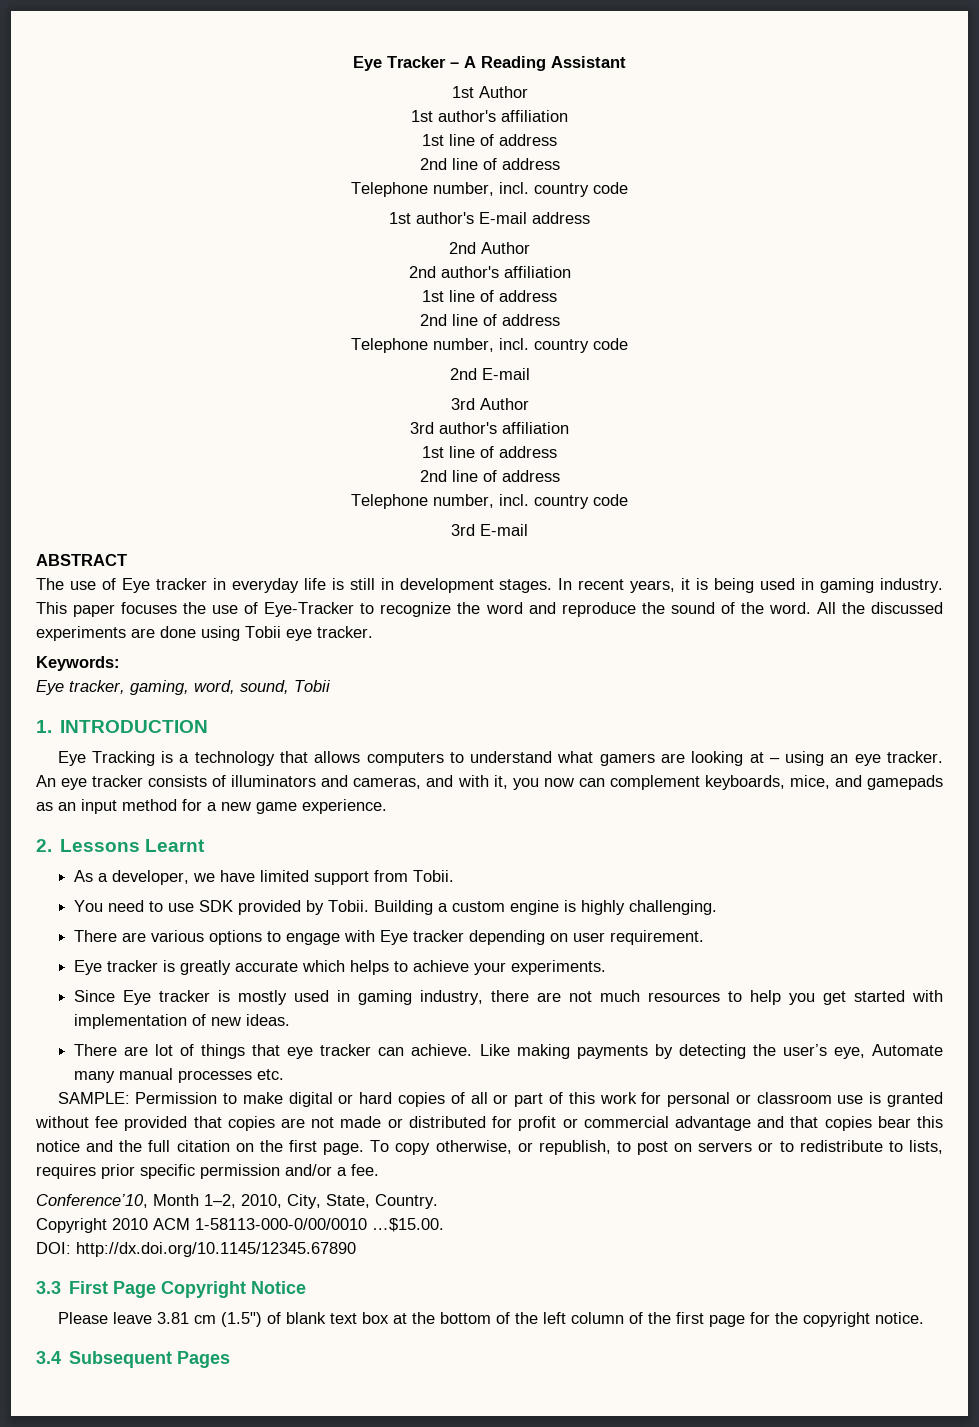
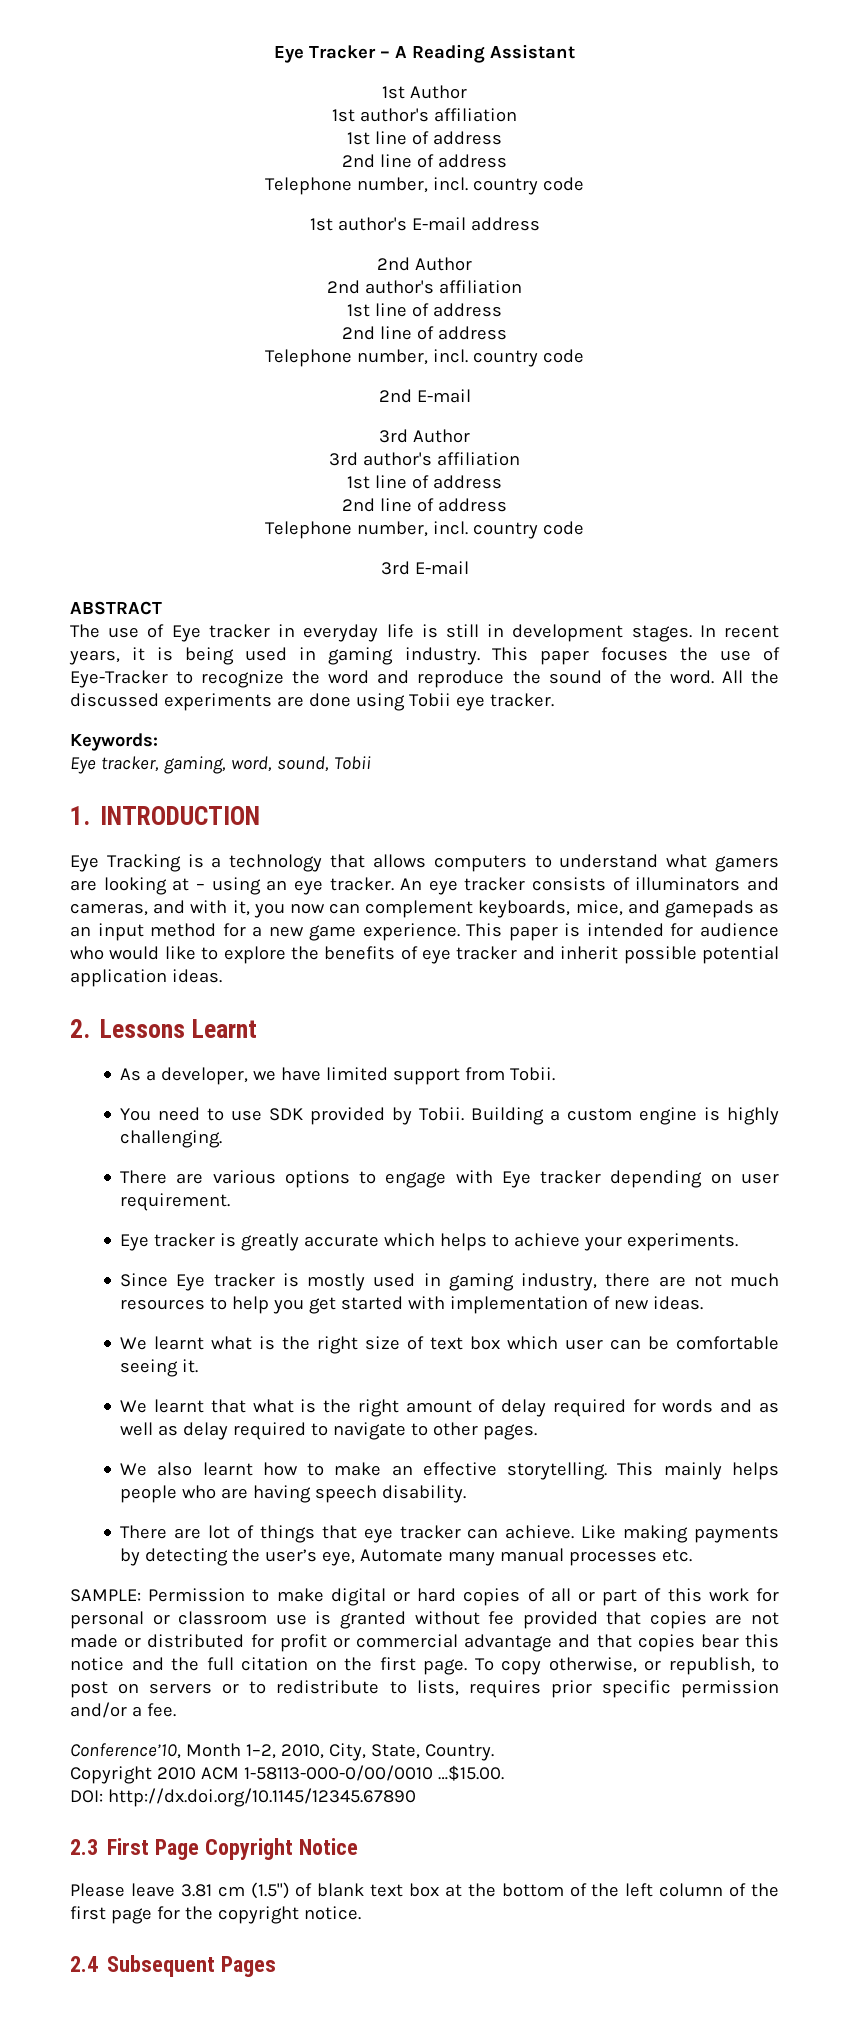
+ This paper is intended for audience who would like to explore the benefits of eye tracker and inherit possible potential application ideas.
+ We learnt what is the right size of text box which user can be comfortable seeing it.
+ We learnt that what is the right amount of delay required for words and as well as delay required to navigate to other pages.
+ We also learnt how to make an effective storytelling. This mainly helps people who are having speech disability.
- 3.3 First Page Copyright Notice
+ 2.3 First Page Copyright Notice
- 3.4 Subsequent Pages
+ 2.4 Subsequent Pages

